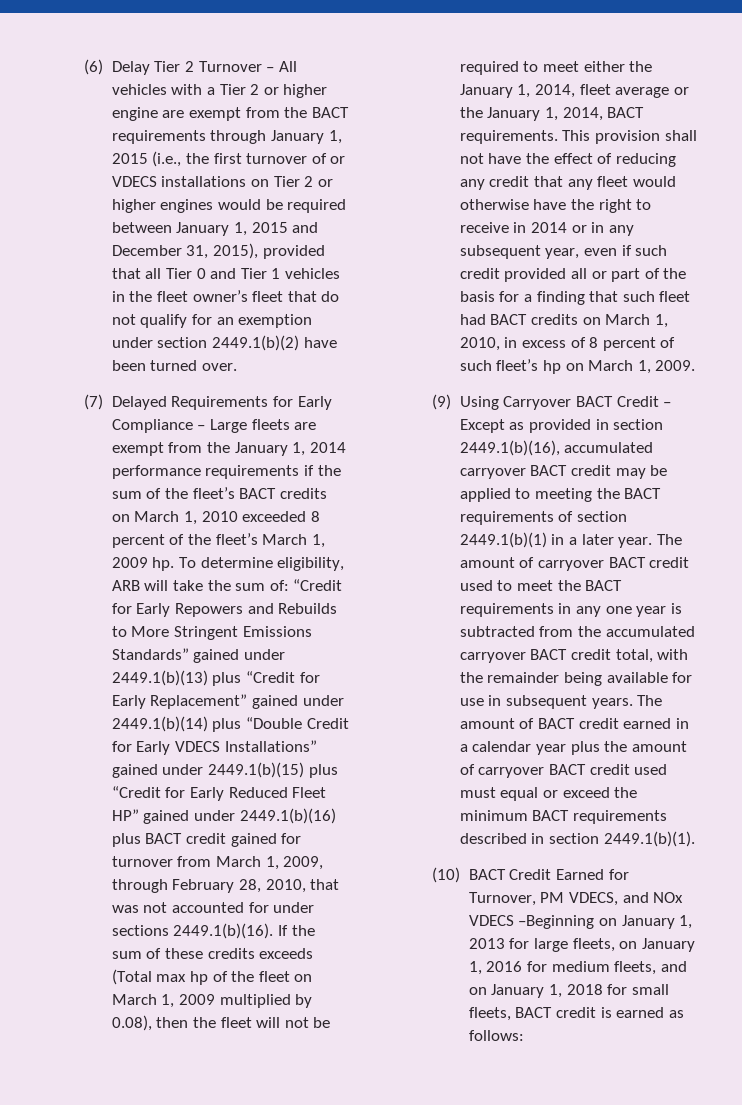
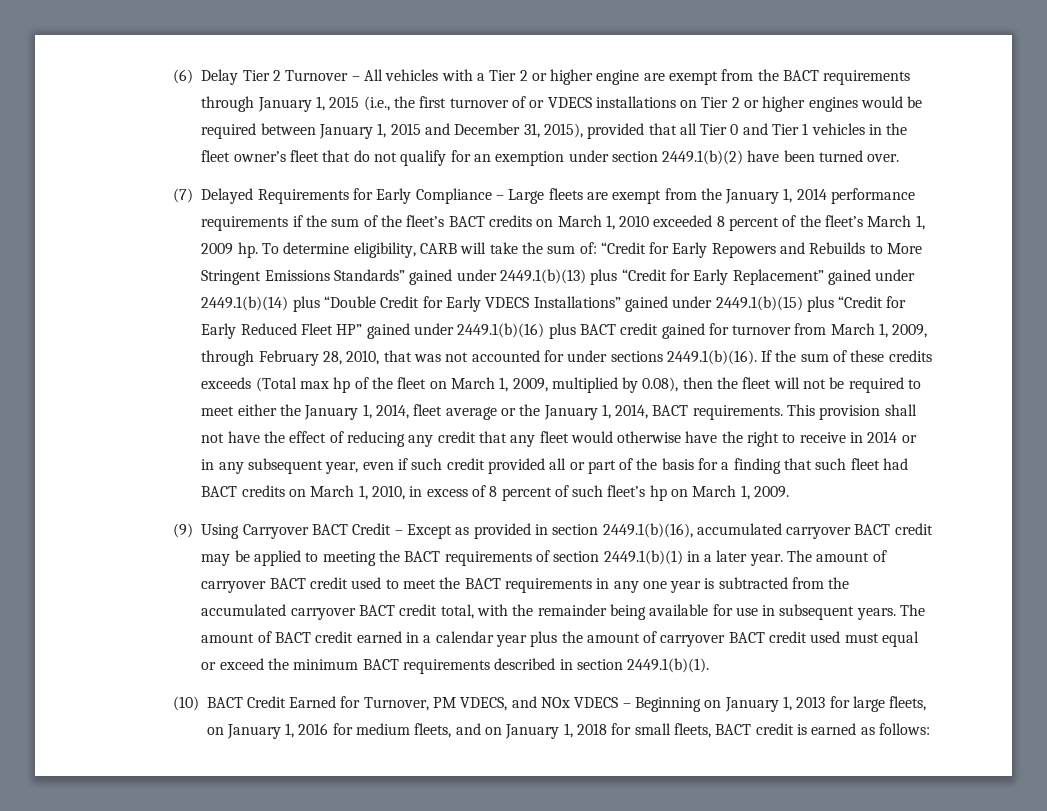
- To determine eligibility, ARB will take the sum of:
+ To determine eligibility, CARB will take the sum of:
- “Credit for Early Repowers and Rebuilds to More Stringent Emissions Standards” gained under 2449.1(b)(13) plus “Credit for Early Replacement” gained under 2449.1(b)(14) plus “Double Credit for Early VDECS Installations” gained under 2449.1(b)(15) plus “Credit for Early Reduced Fleet HP” gained under 2449.1(b)(16) plus BACT credit gained for turnover from March 1, 2009, through February 28, 2010, that was not accounted for under sections 2449.1(b)(16). If the sum of these credits exceeds (Total max hp of the fleet on March 1, 2009 multiplied by 0.08), then the fleet will not be required to meet either the January 1, 2014, fleet average or the January 1, 2014, BACT requirements.
+ “Credit for Early Repowers and Rebuilds to More Stringent Emissions Standards” gained under 2449.1(b)(13) plus “Credit for Early Replacement” gained under 2449.1(b)(14) plus “Double Credit for Early VDECS Installations” gained under 2449.1(b)(15) plus “Credit for Early Reduced Fleet HP” gained under 2449.1(b)(16) plus BACT credit gained for turnover from March 1, 2009, through February 28, 2010, that was not accounted for under sections 2449.1(b)(16). If the sum of these credits exceeds (Total max hp of the fleet on March 1, 2009, multiplied by 0.08), then the fleet will not be required to meet either the January 1, 2014, fleet average or the January 1, 2014, BACT requirements.
- (10) BACT Credit Earned for Turnover, PM VDECS, and NOx VDECS –Beginning on January 1, 2013 for large fleets, on January 1, 2016 for medium fleets, and on January 1, 2018 for small fleets, BACT credit is earned as follows:
+ (10) BACT Credit Earned for Turnover, PM VDECS, and NOx VDECS – Beginning on January 1, 2013 for large fleets, on January 1, 2016 for medium fleets, and on January 1, 2018 for small fleets, BACT credit is earned as follows:

